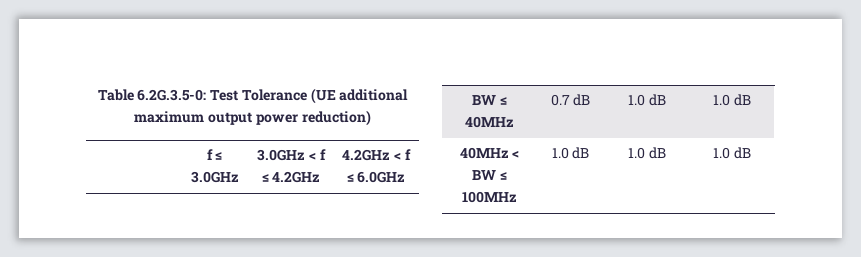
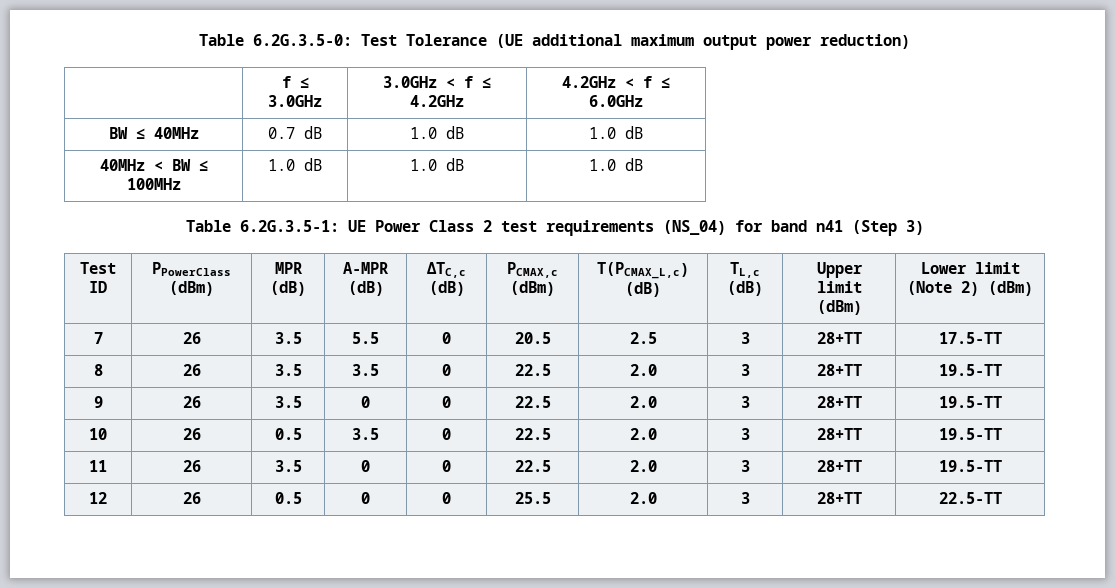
+ Table 6.2G.3.5-1: UE Power Class 2 test requirements (NS_04) for band n41 (Step 3)
+ Test ID | PPowerClass (dBm) | MPR (dB) | A-MPR (dB) | ΔTC,c (dB) | PCMAX,c (dBm) | T(PCMAX_L,c) (dB) | TL,c (dB) | Upper limit (dBm) | Lower limit (Note 2) (dBm)
+ 7 | 26 | 3.5 | 5.5 | 0 | 20.5 | 2.5 | 3 | 28+TT | 17.5-TT
+ 8 | 26 | 3.5 | 3.5 | 0 | 22.5 | 2.0 | 3 | 28+TT | 19.5-TT
+ 9 | 26 | 3.5 | 0 | 0 | 22.5 | 2.0 | 3 | 28+TT | 19.5-TT
+ 10 | 26 | 0.5 | 3.5 | 0 | 22.5 | 2.0 | 3 | 28+TT | 19.5-TT
+ 11 | 26 | 3.5 | 0 | 0 | 22.5 | 2.0 | 3 | 28+TT | 19.5-TT
+ 12 | 26 | 0.5 | 0 | 0 | 25.5 | 2.0 | 3 | 28+TT | 22.5-TT

